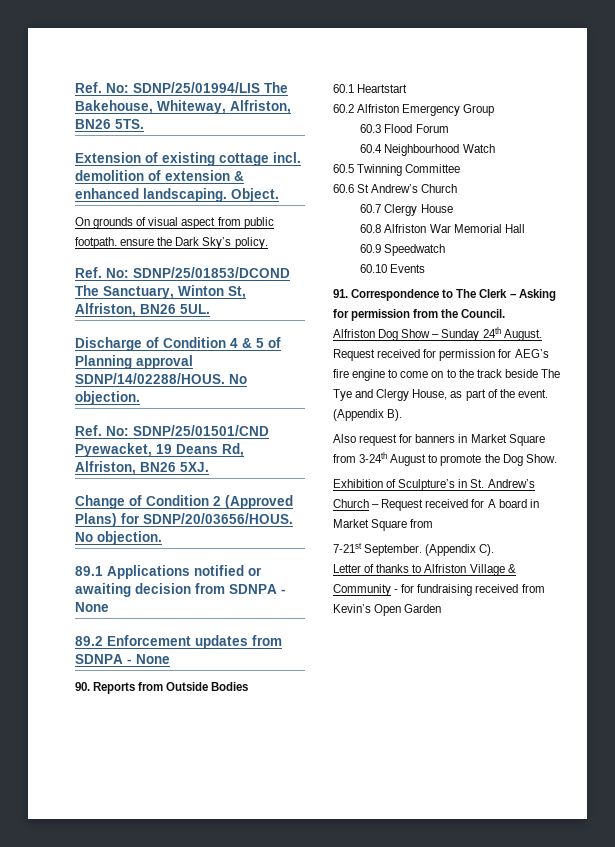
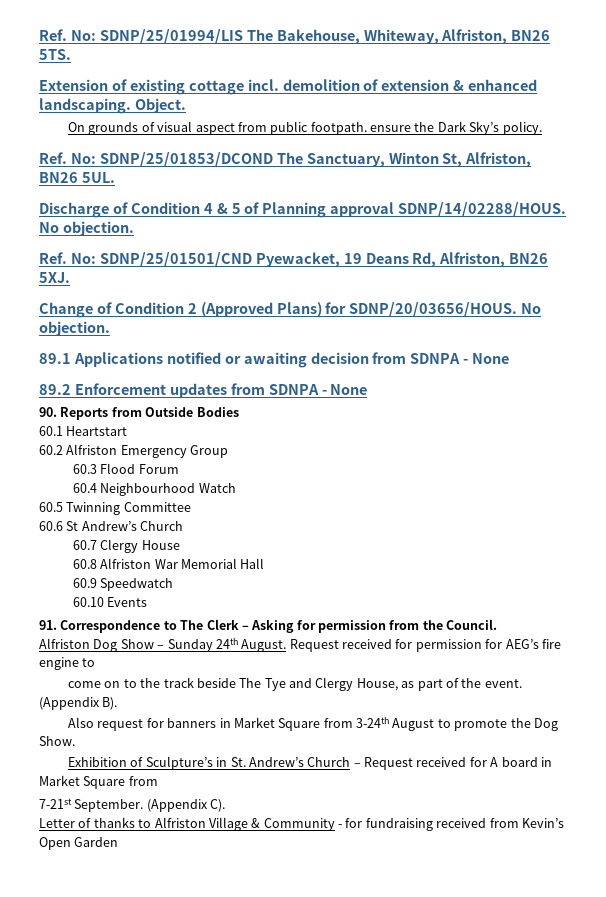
- Request received for permission for AEG’s fire engine to come on to the track beside The Tye and Clergy House, as part of the event.
+ Request received for permission for AEG’s fire engine to
+ come on to the track beside The Tye and Clergy House, as part of the event.

